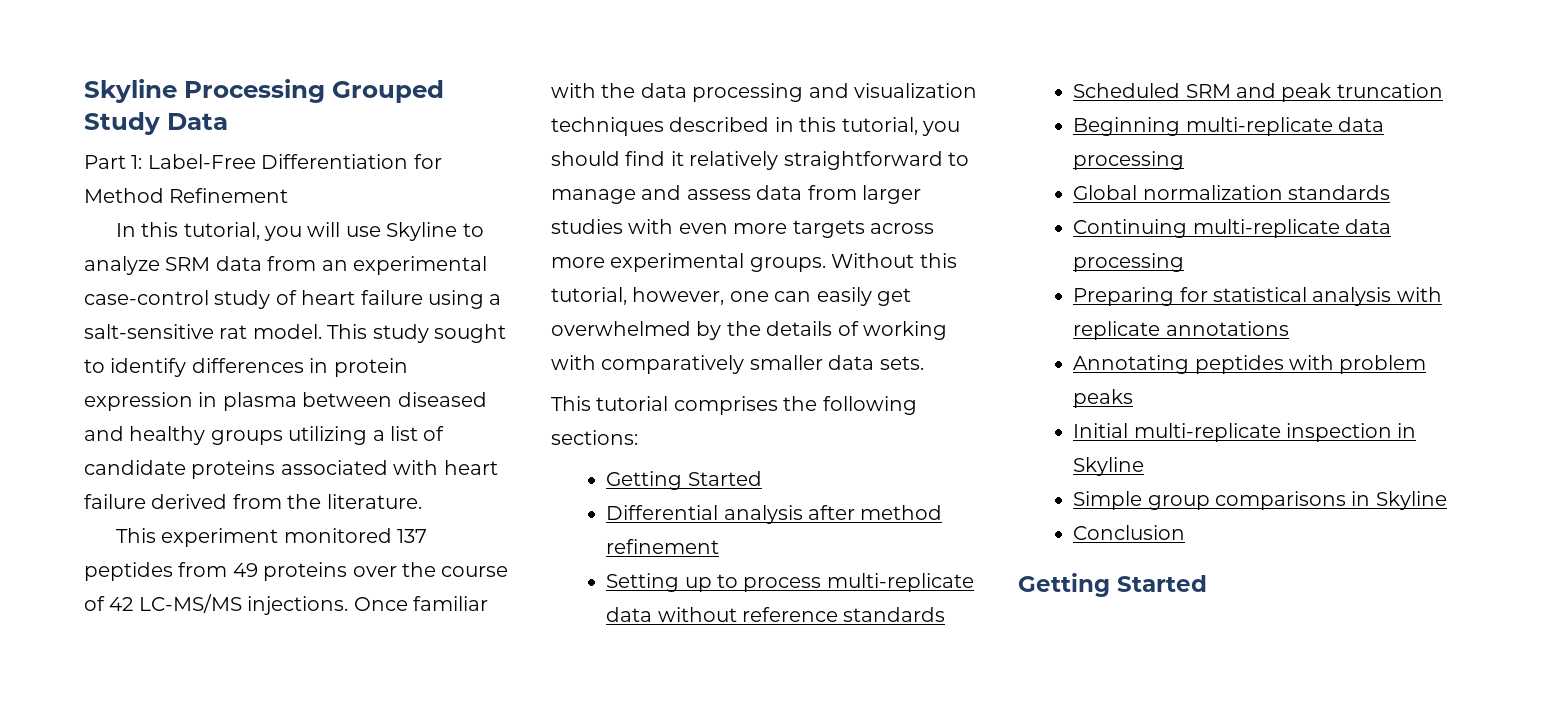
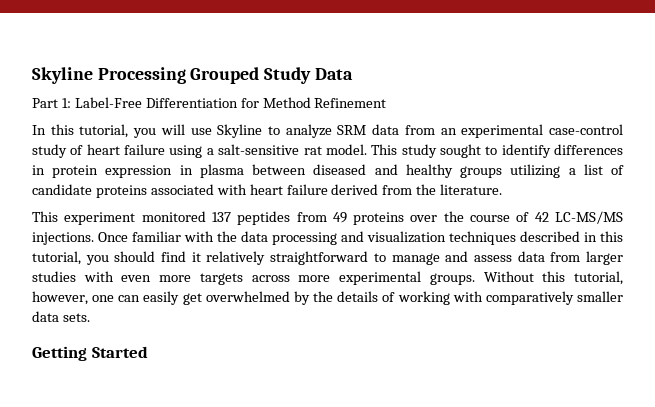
- This tutorial comprises the following sections:
- Getting Started
- Differential analysis after method refinement
- Setting up to process multi-replicate data without reference standards
- Scheduled SRM and peak truncation
- Beginning multi-replicate data processing
- Global normalization standards
- Continuing multi-replicate data processing
- Preparing for statistical analysis with replicate annotations
- Annotating peptides with problem peaks
- Initial multi-replicate inspection in Skyline
- Simple group comparisons in Skyline
- Conclusion

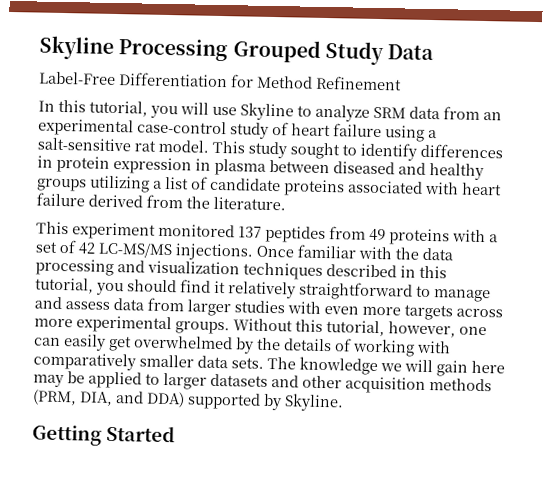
- Part 1: Label-Free Differentiation for Method Refinement
+ Label-Free Differentiation for Method Refinement
- This experiment monitored 137 peptides from 49 proteins over the course of 42 LC-MS/MS injections.
+ This experiment monitored 137 peptides from 49 proteins with a set of 42 LC-MS/MS injections.
+ The knowledge we will gain here may be applied to larger datasets and other acquisition methods (PRM, DIA, and DDA) supported by Skyline.

